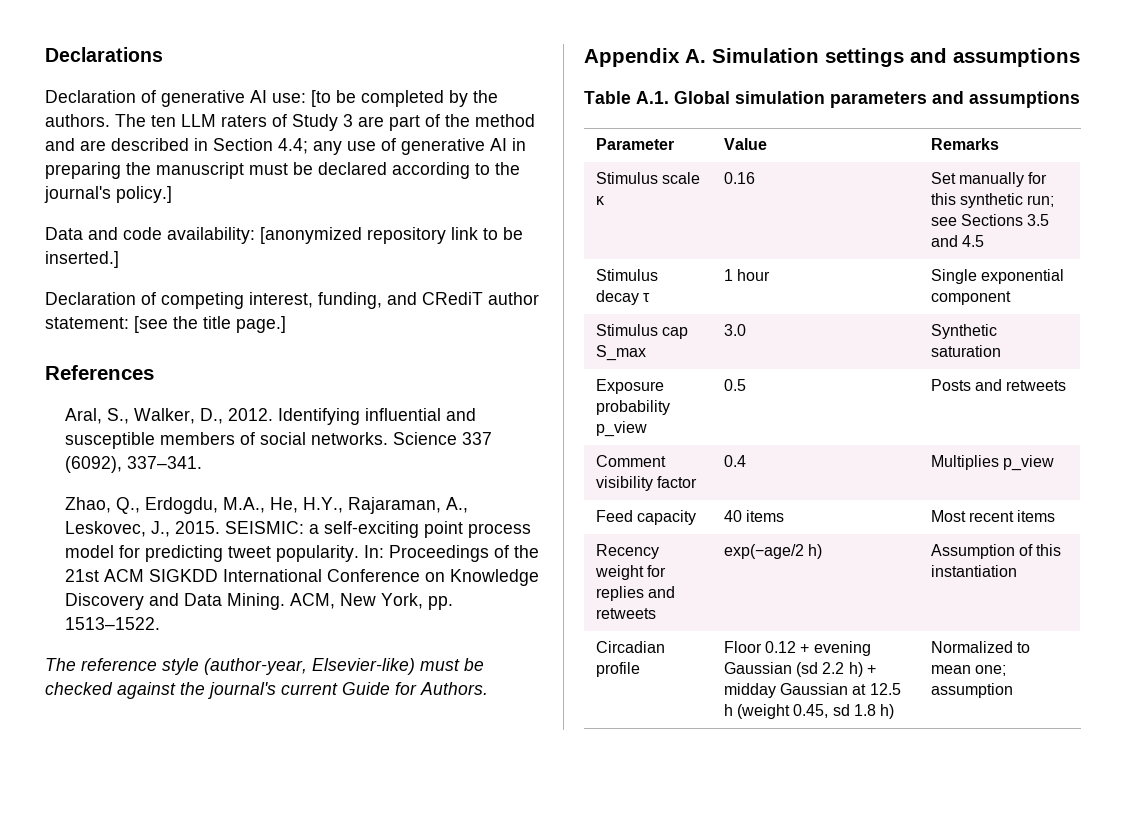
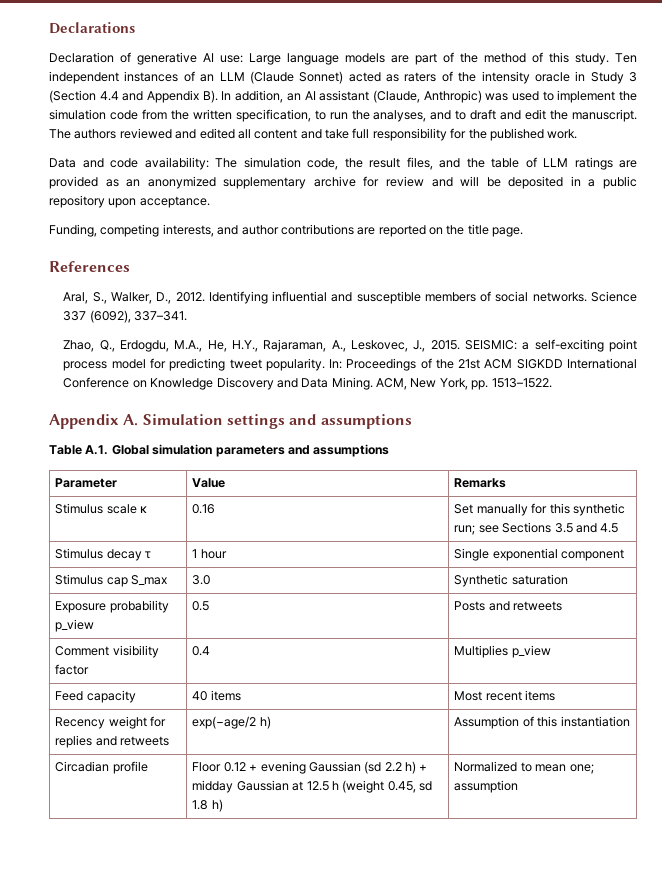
- Declaration of generative AI use: [to be completed by the authors. The ten LLM raters of Study 3 are part of the method and are described in Section 4.4; any use of generative AI in preparing the manuscript must be declared according to the journal's policy.]
- Data and code availability: [anonymized repository link to be inserted.]
- Declaration of competing interest, funding, and CRediT author statement: [see the title page.]
+ Declaration of generative AI use: Large language models are part of the method of this study. Ten independent instances of an LLM (Claude Sonnet) acted as raters of the intensity oracle in Study 3 (Section 4.4 and Appendix B). In addition, an AI assistant (Claude, Anthropic) was used to implement the simulation code from the written specification, to run the analyses, and to draft and edit the manuscript. The authors reviewed and edited all content and take full responsibility for the published work.
+ Data and code availability: The simulation code, the result files, and the table of LLM ratings are provided as an anonymized supplementary archive for review and will be deposited in a public repository upon acceptance.
+ Funding, competing interests, and author contributions are reported on the title page.
- The reference style (author-year, Elsevier-like) must be checked against the journal's current Guide for Authors.

